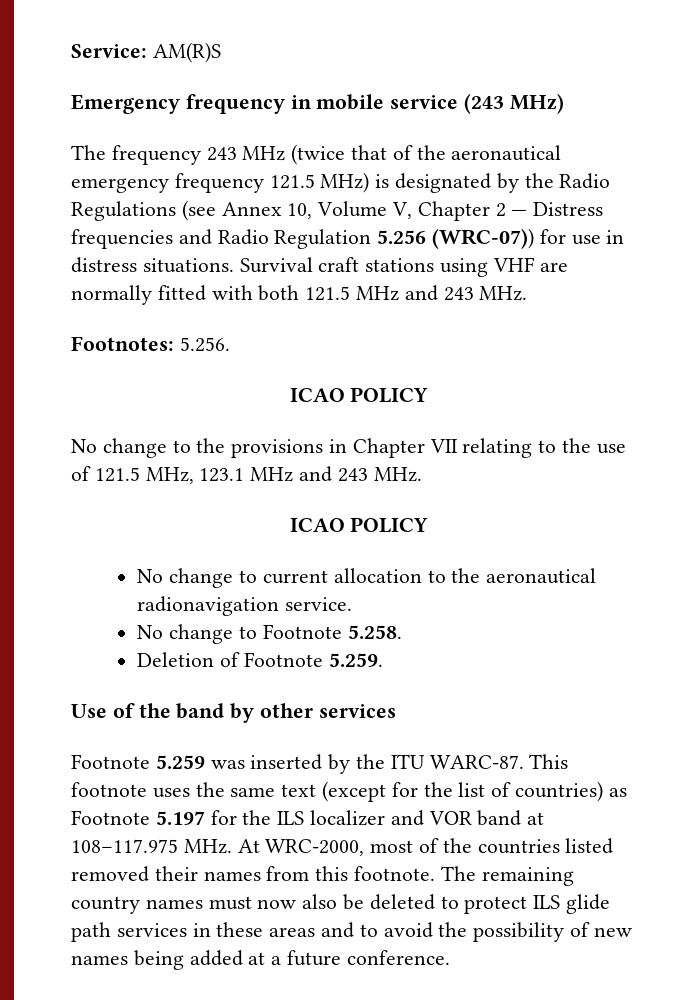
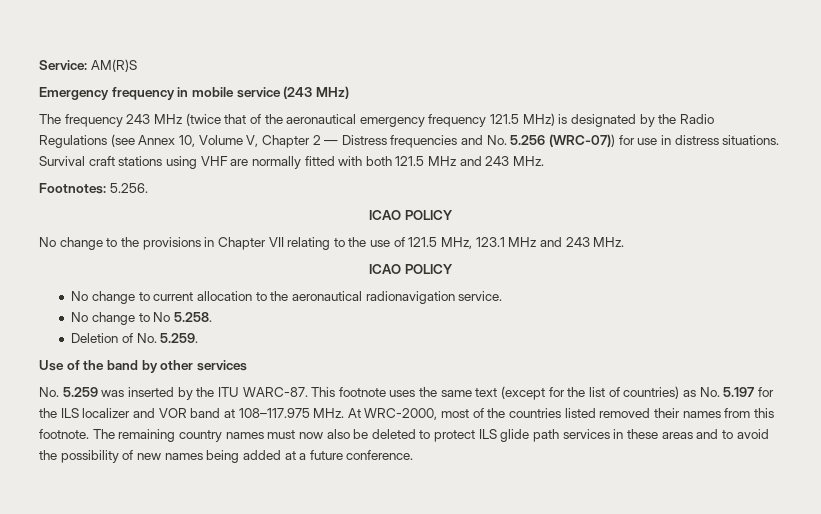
- The frequency 243 MHz (twice that of the aeronautical emergency frequency 121.5 MHz) is designated by the Radio Regulations (see Annex 10, Volume V, Chapter 2 — Distress frequencies and Radio Regulation 5.256 (WRC-07)) for use in distress situations.
+ The frequency 243 MHz (twice that of the aeronautical emergency frequency 121.5 MHz) is designated by the Radio Regulations (see Annex 10, Volume V, Chapter 2 — Distress frequencies and No. 5.256 (WRC-07)) for use in distress situations.
- No change to Footnote 5.258.
+ No change to No 5.258.
- Deletion of Footnote 5.259.
+ Deletion of No. 5.259.
- Footnote 5.259 was inserted by the ITU WARC-87.
+ No. 5.259 was inserted by the ITU WARC-87.
- This footnote uses the same text (except for the list of countries) as Footnote 5.197 for the ILS localizer and VOR band at 108–117.975 MHz. At WRC-2000, most of the countries listed removed their names from this footnote.
+ This footnote uses the same text (except for the list of countries) as No. 5.197 for the ILS localizer and VOR band at 108–117.975 MHz. At WRC-2000, most of the countries listed removed their names from this footnote.

